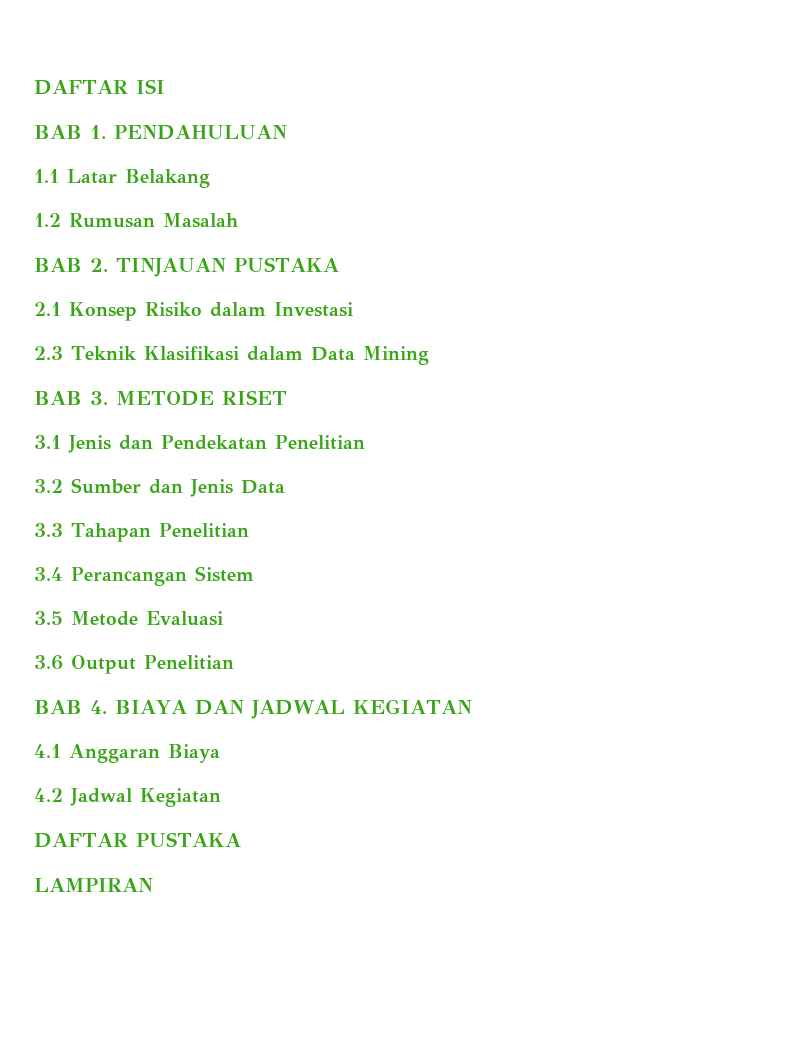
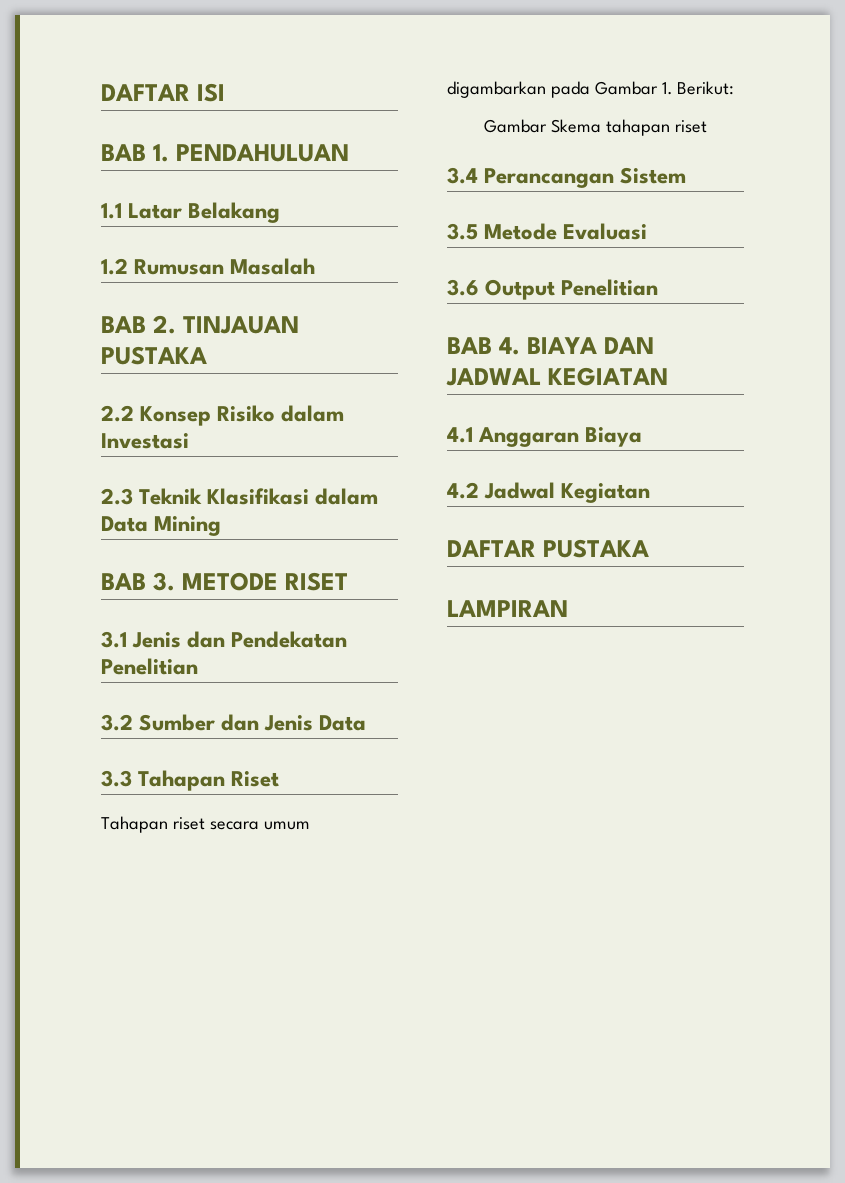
- 2.1 Konsep Risiko dalam Investasi
+ 2.2 Konsep Risiko dalam Investasi
- 3.3 Tahapan Penelitian
+ 3.3 Tahapan Riset
+ Tahapan riset secara umum digambarkan pada Gambar 1. Berikut:
+ Gambar Skema tahapan riset

